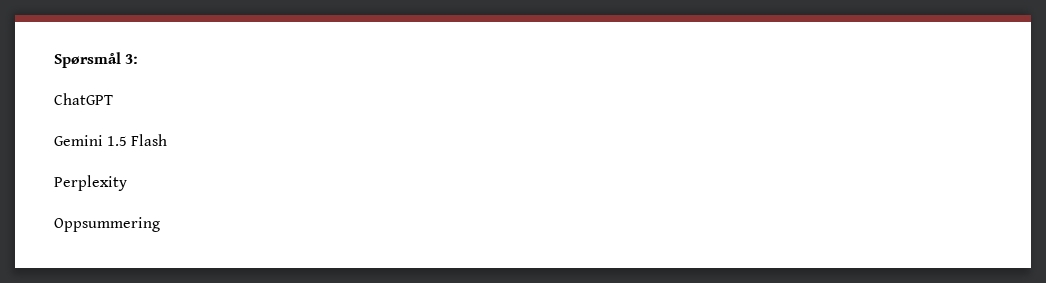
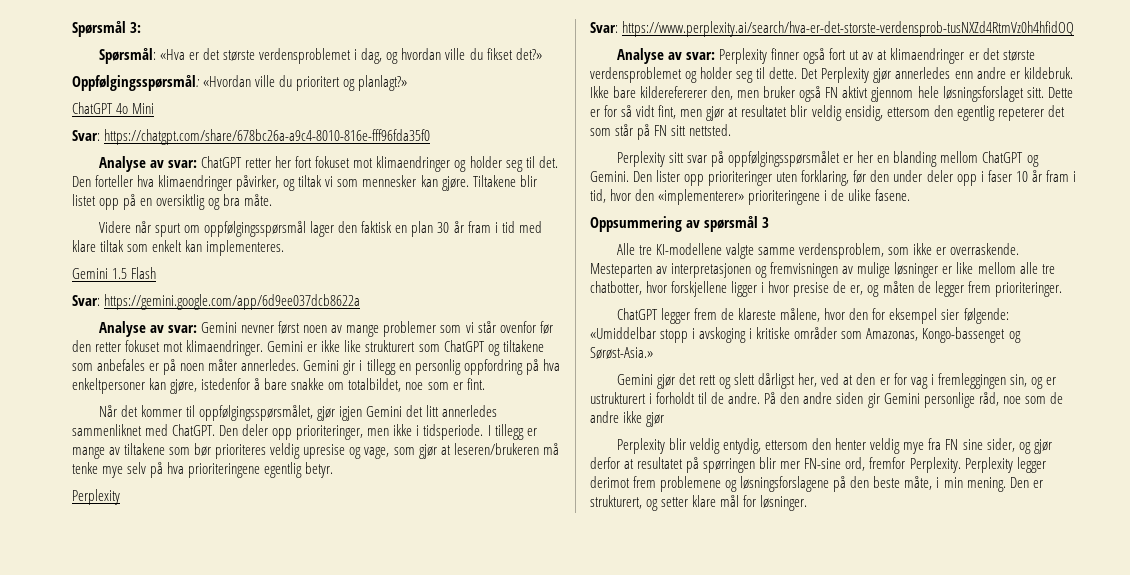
- ChatGPT
+ Spørsmål: «Hva er det største verdensproblemet i dag, og hvordan ville du fikset det?»
+ Oppfølgingsspørsmål: «Hvordan ville du prioritert og planlagt?»
+ ChatGPT 4o Mini
+ Svar: https://chatgpt.com/share/678bc26a-a9c4-8010-816e-fff96fda35f0
+ Analyse av svar: ChatGPT retter her fort fokuset mot klimaendringer og holder seg til det. Den forteller hva klimaendringer påvirker, og tiltak vi som mennesker kan gjøre. Tiltakene blir listet opp på en oversiktlig og bra måte.
+ Videre når spurt om oppfølgingsspørsmål lager den faktisk en plan 30 år fram i tid med klare tiltak som enkelt kan implementeres.
  Gemini 1.5 Flash
+ Svar: https://gemini.google.com/app/6d9ee037dcb8622a
+ Analyse av svar: Gemini nevner først noen av mange problemer som vi står ovenfor før den retter fokuset mot klimaendringer. Gemini er ikke like strukturert som ChatGPT og tiltakene som anbefales er på noen måter annerledes. Gemini gir i tillegg en personlig oppfordring på hva enkeltpersoner kan gjøre, istedenfor å bare snakke om totalbildet, noe som er fint.
+ Når det kommer til oppfølgingsspørsmålet, gjør igjen Gemini det litt annerledes sammenliknet med ChatGPT. Den deler opp prioriteringer, men ikke i tidsperiode. I tillegg er mange av tiltakene som bør prioriteres veldig upresise og vage, som gjør at leseren/brukeren må tenke mye selv på hva prioriteringene egentlig betyr.
  Perplexity
- Oppsummering
+ Svar: https://www.perplexity.ai/search/hva-er-det-storste-verdensprob-tusNXZd4RtmVz0h4hfidOQ
+ Analyse av svar: Perplexity finner også fort ut av at klimaendringer er det største verdensproblemet og holder seg til dette. Det Perplexity gjør annerledes enn andre er kildebruk. Ikke bare kilderefererer den, men bruker også FN aktivt gjennom hele løsningsforslaget sitt. Dette er for så vidt fint, men gjør at resultatet blir veldig ensidig, ettersom den egentlig repeterer det som står på FN sitt nettsted.
+ Perplexity sitt svar på oppfølgingsspørsmålet er her en blanding mellom ChatGPT og Gemini. Den lister opp prioriteringer uten forklaring, før den under deler opp i faser 10 år fram i tid, hvor den «implementerer» prioriteringene i de ulike fasene.
+ Oppsummering av spørsmål 3
+ Alle tre KI-modellene valgte samme verdensproblem, som ikke er overraskende. Mesteparten av interpretasjonen og fremvisningen av mulige løsninger er like mellom alle tre chatbotter, hvor forskjellene ligger i hvor presise de er, og måten de legger frem prioriteringer.
+ ChatGPT legger frem de klareste målene, hvor den for eksempel sier følgende: «Umiddelbar stopp i avskoging i kritiske områder som Amazonas, Kongo-bassenget og Sørøst-Asia.»
+ Gemini gjør det rett og slett dårligst her, ved at den er for vag i fremleggingen sin, og er ustrukturert i forholdt til de andre. På den andre siden gir Gemini personlige råd, noe som de andre ikke gjør
+ Perplexity blir veldig entydig, ettersom den henter veldig mye fra FN sine sider, og gjør derfor at resultatet på spørringen blir mer FN-sine ord, fremfor Perplexity. Perplexity legger derimot frem problemene og løsningsforslagene på den beste måte, i min mening. Den er strukturert, og setter klare mål for løsninger.

